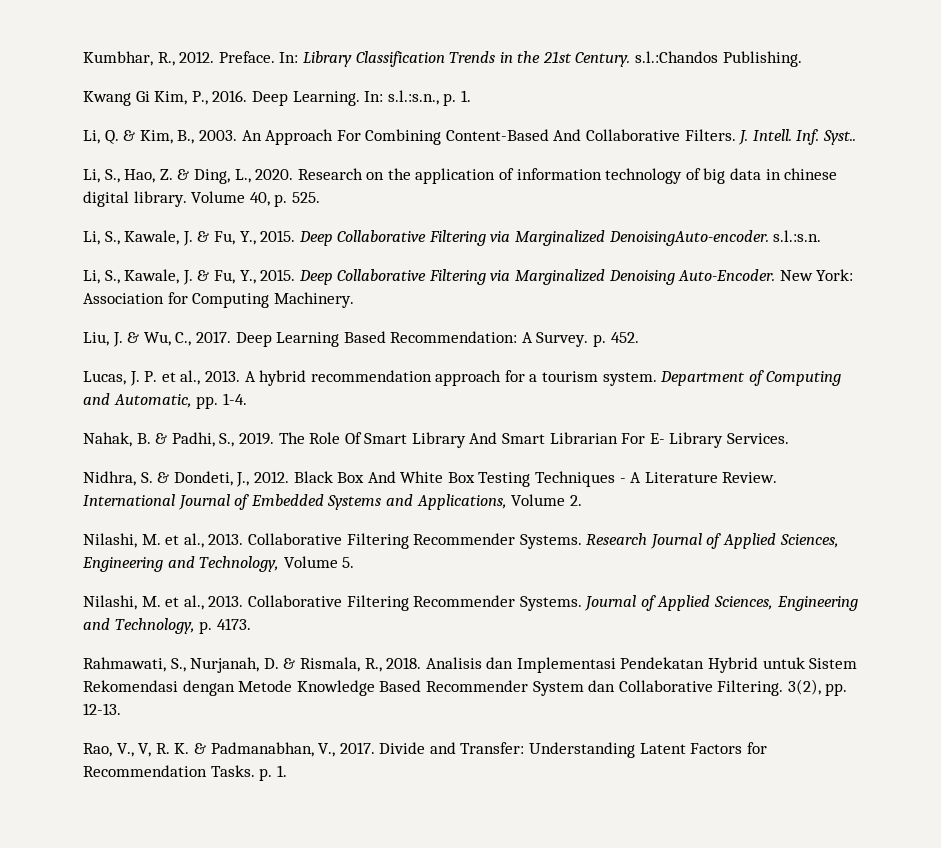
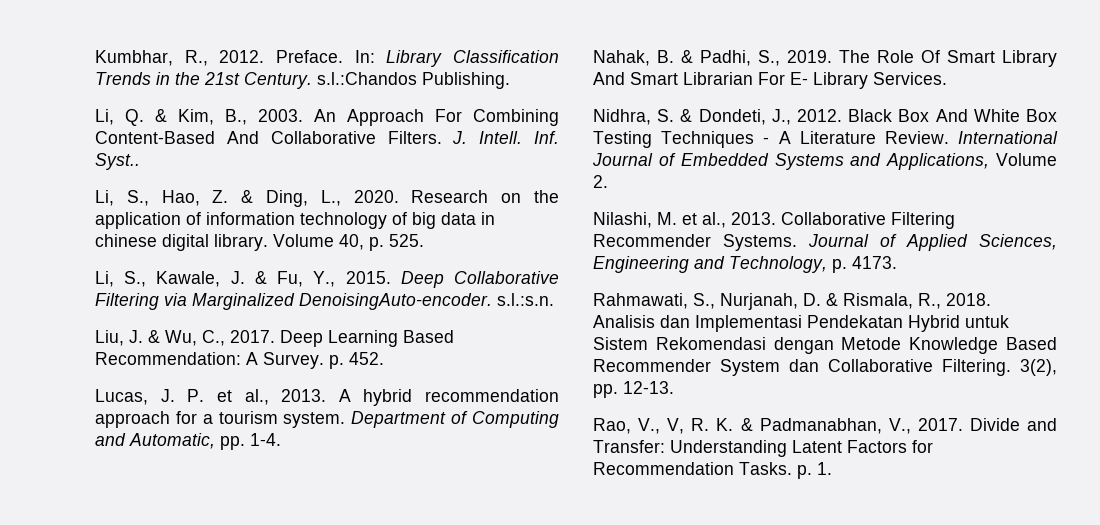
- Kwang Gi Kim, P., 2016. Deep Learning. In: s.l.:s.n., p. 1.
- Li, S., Kawale, J. & Fu, Y., 2015. Deep Collaborative Filtering via Marginalized Denoising Auto-Encoder. New York: Association for Computing Machinery.
- Nilashi, M. et al., 2013. Collaborative Filtering Recommender Systems. Research Journal of Applied Sciences, Engineering and Technology, Volume 5.

